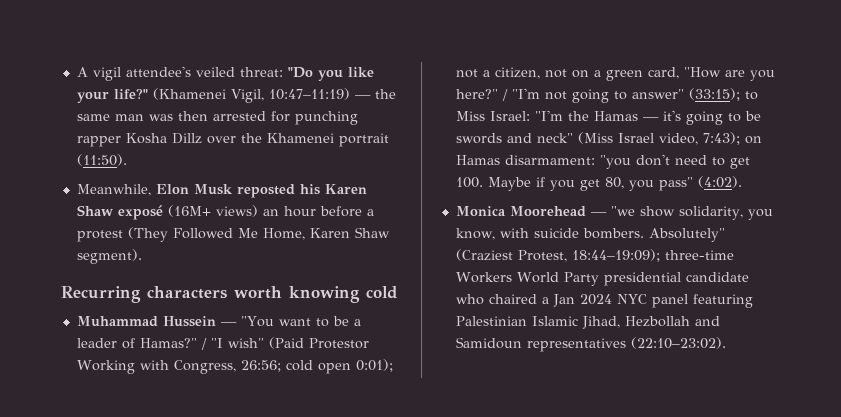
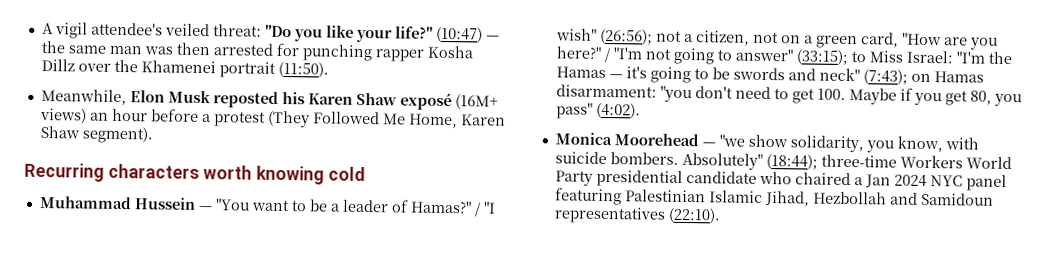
- (Khamenei Vigil, 10:47–11:19) — the same man was then arrested for punching rapper Kosha Dillz over the Khamenei portrait (11:50).
+ (10:47) — the same man was then arrested for punching rapper Kosha Dillz over the Khamenei portrait (11:50).
- / "I wish" (Paid Protestor Working with Congress, 26:56; cold open 0:01); not a citizen, not on a green card, "How are you here?"
+ / "I wish" (26:56); not a citizen, not on a green card, "How are you here?"
- / "I'm not going to answer" (33:15); to Miss Israel: "I'm the Hamas — it's going to be swords and neck" (Miss Israel video, 7:43); on Hamas disarmament: "you don't need to get 100. Maybe if you get 80, you pass" (4:02).
+ / "I'm not going to answer" (33:15); to Miss Israel: "I'm the Hamas — it's going to be swords and neck" (7:43); on Hamas disarmament: "you don't need to get 100. Maybe if you get 80, you pass" (4:02).
- Absolutely" (Craziest Protest, 18:44–19:09); three-time Workers World Party presidential candidate who chaired a Jan 2024 NYC panel featuring Palestinian Islamic Jihad, Hezbollah and Samidoun representatives (22:10–23:02).
+ Absolutely" (18:44); three-time Workers World Party presidential candidate who chaired a Jan 2024 NYC panel featuring Palestinian Islamic Jihad, Hezbollah and Samidoun representatives (22:10).

